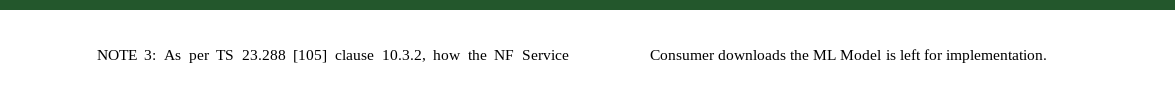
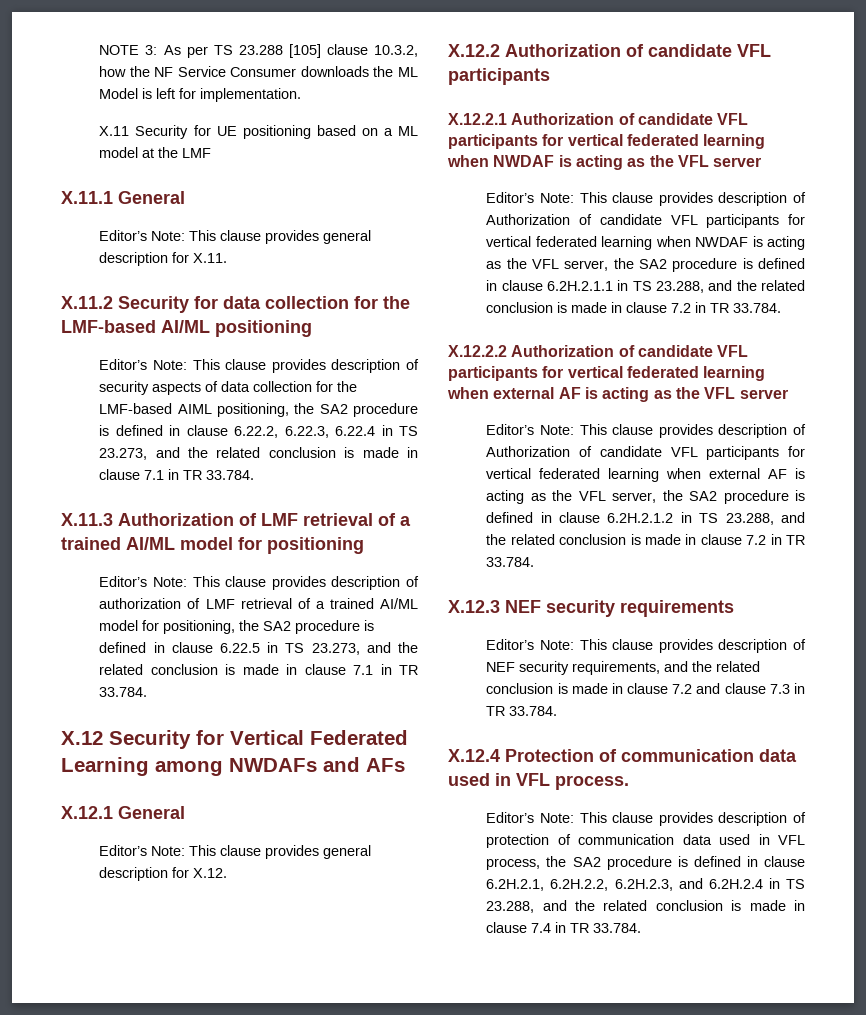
+ X.11 Security for UE positioning based on a ML model at the LMF
+ X.11.1 General
+ Editor’s Note: This clause provides general description for X.11.
+ X.11.2 Security for data collection for the LMF-based AI/ML positioning
+ Editor’s Note: This clause provides description of security aspects of data collection for the LMF-based AIML positioning, the SA2 procedure is defined in clause 6.22.2, 6.22.3, 6.22.4 in TS 23.273, and the related conclusion is made in clause 7.1 in TR 33.784.
+ X.11.3 Authorization of LMF retrieval of a trained AI/ML model for positioning
+ Editor’s Note: This clause provides description of authorization of LMF retrieval of a trained AI/ML model for positioning, the SA2 procedure is defined in clause 6.22.5 in TS 23.273, and the related conclusion is made in clause 7.1 in TR 33.784.
+ X.12 Security for Vertical Federated Learning among NWDAFs and AFs
+ X.12.1 General
+ Editor’s Note: This clause provides general description for X.12.
+ X.12.2 Authorization of candidate VFL participants
+ X.12.2.1 Authorization of candidate VFL participants for vertical federated learning when NWDAF is acting as the VFL server
+ Editor’s Note: This clause provides description of Authorization of candidate VFL participants for vertical federated learning when NWDAF is acting as the VFL server, the SA2 procedure is defined in clause 6.2H.2.1.1 in TS 23.288, and the related conclusion is made in clause 7.2 in TR 33.784.
+ X.12.2.2 Authorization of candidate VFL participants for vertical federated learning when external AF is acting as the VFL server
+ Editor’s Note: This clause provides description of Authorization of candidate VFL participants for vertical federated learning when external AF is acting as the VFL server, the SA2 procedure is defined in clause 6.2H.2.1.2 in TS 23.288, and the related conclusion is made in clause 7.2 in TR 33.784.
+ X.12.3 NEF security requirements
+ Editor’s Note: This clause provides description of NEF security requirements, and the related conclusion is made in clause 7.2 and clause 7.3 in TR 33.784.
+ X.12.4 Protection of communication data used in VFL process.
+ Editor’s Note: This clause provides description of protection of communication data used in VFL process, the SA2 procedure is defined in clause 6.2H.2.1, 6.2H.2.2, 6.2H.2.3, and 6.2H.2.4 in TS 23.288, and the related conclusion is made in clause 7.4 in TR 33.784.

